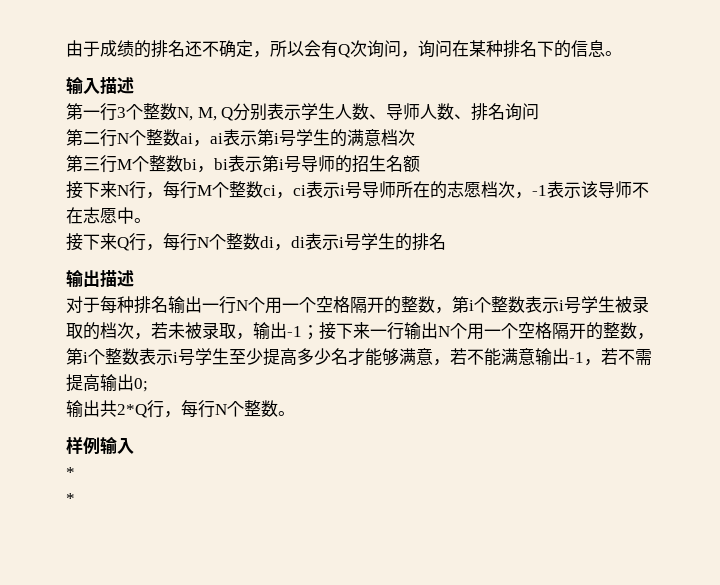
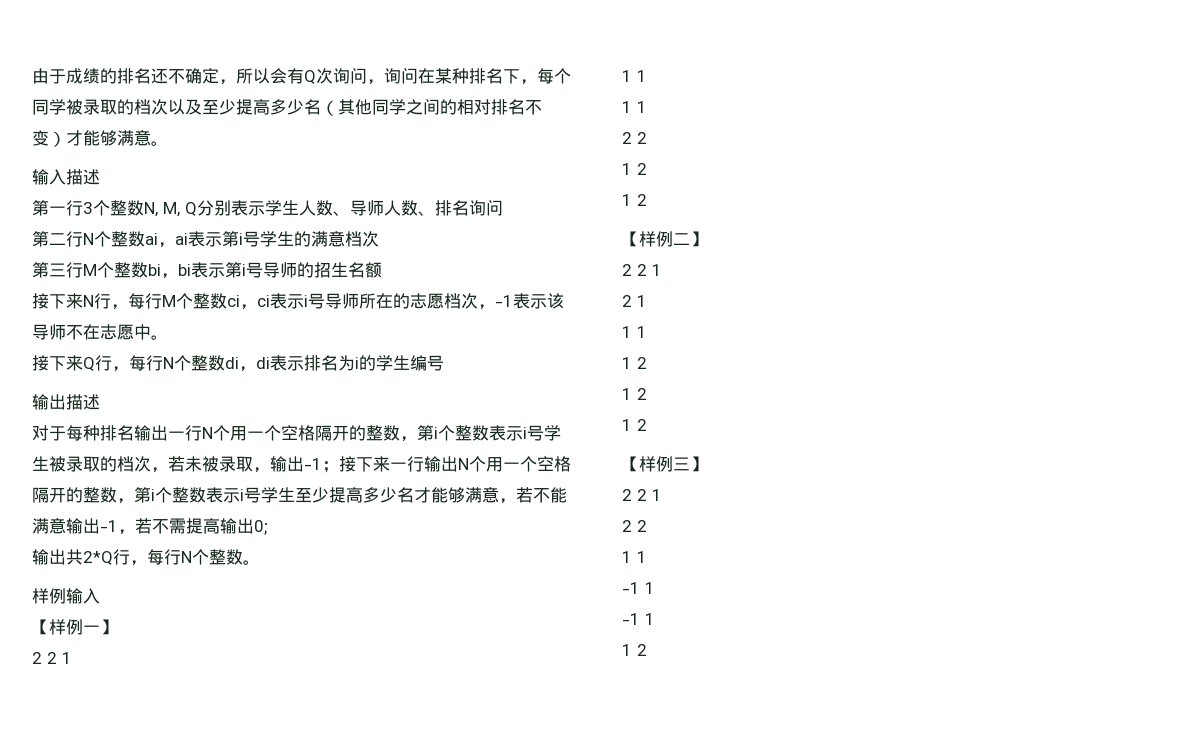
- 由于成绩的排名还不确定，所以会有Q次询问，询问在某种排名下的信息。
+ 由于成绩的排名还不确定，所以会有Q次询问，询问在某种排名下，每个同学被录取的档次以及至少提高多少名（其他同学之间的相对排名不变）才能够满意。
- 接下来Q行，每行N个整数di，di表示i号学生的排名
+ 接下来Q行，每行N个整数di，di表示排名为i的学生编号
  样例输入
- *
- *
+ 【样例一】
+ 2 2 1
+ 1 1
+ 1 1
+ 2 2
+ 1 2
+ 1 2
+ 【样例二】
+ 2 2 1
+ 2 1
+ 1 1
+ 1 2
+ 1 2
+ 1 2
+ 【样例三】
+ 2 2 1
+ 2 2
+ 1 1
+ -1 1
+ -1 1
+ 1 2

